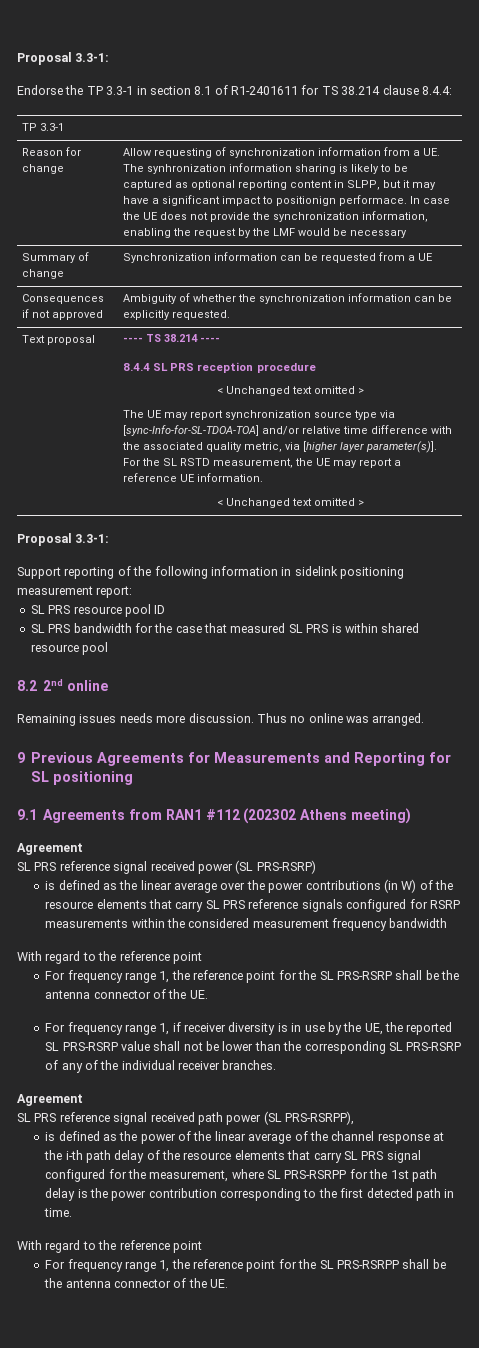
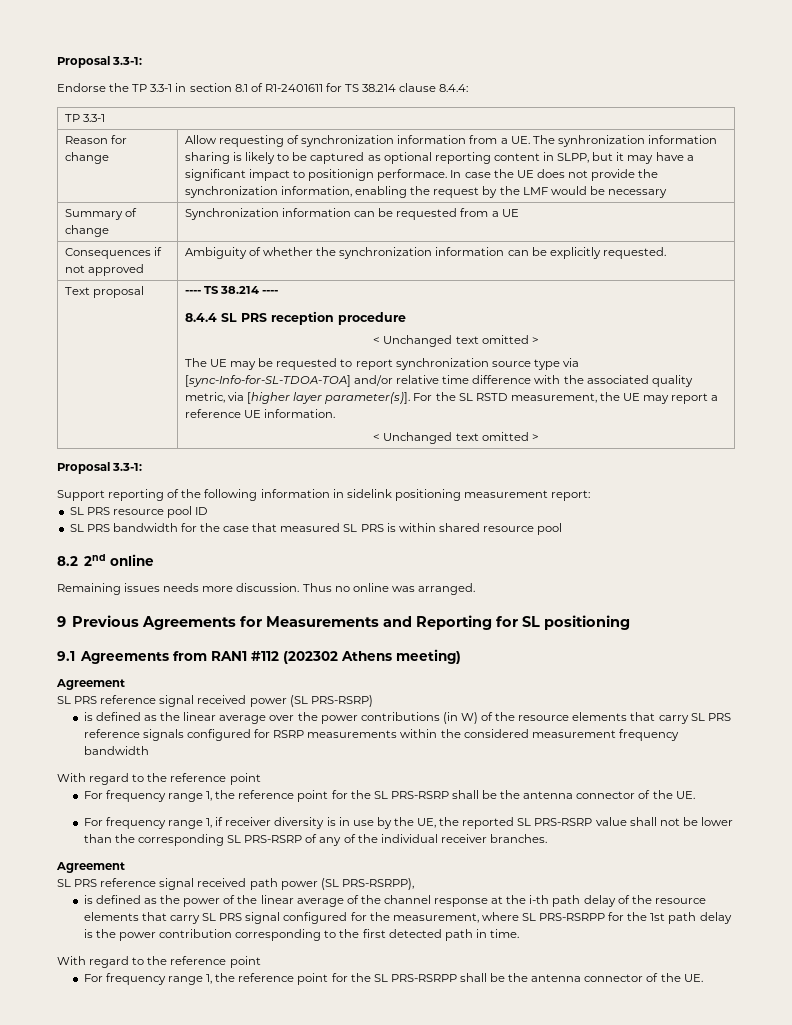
- The UE may report synchronization source type via [sync-Info-for-SL-TDOA-TOA] and/or relative time difference with the associated quality metric, via [higher layer parameter(s)].
+ The UE may be requested to report synchronization source type via [sync-Info-for-SL-TDOA-TOA] and/or relative time difference with the associated quality metric, via [higher layer parameter(s)].

